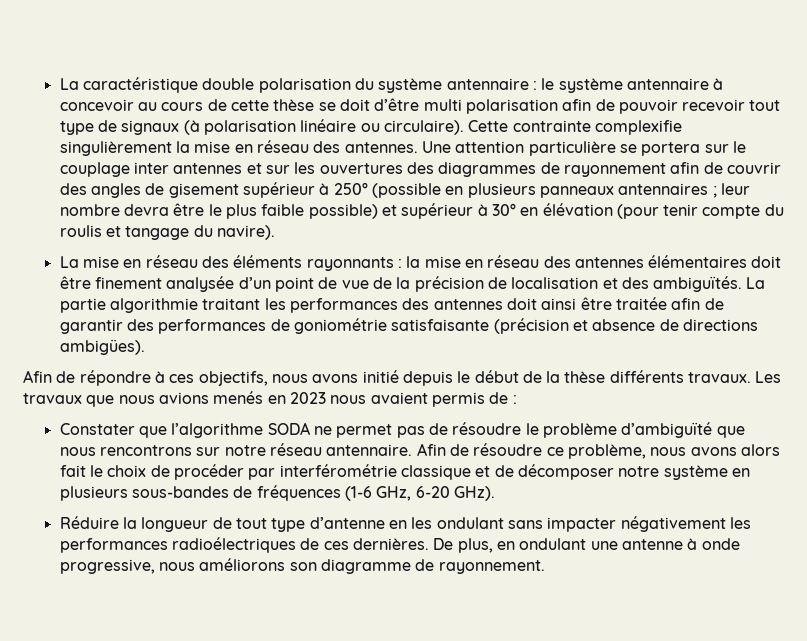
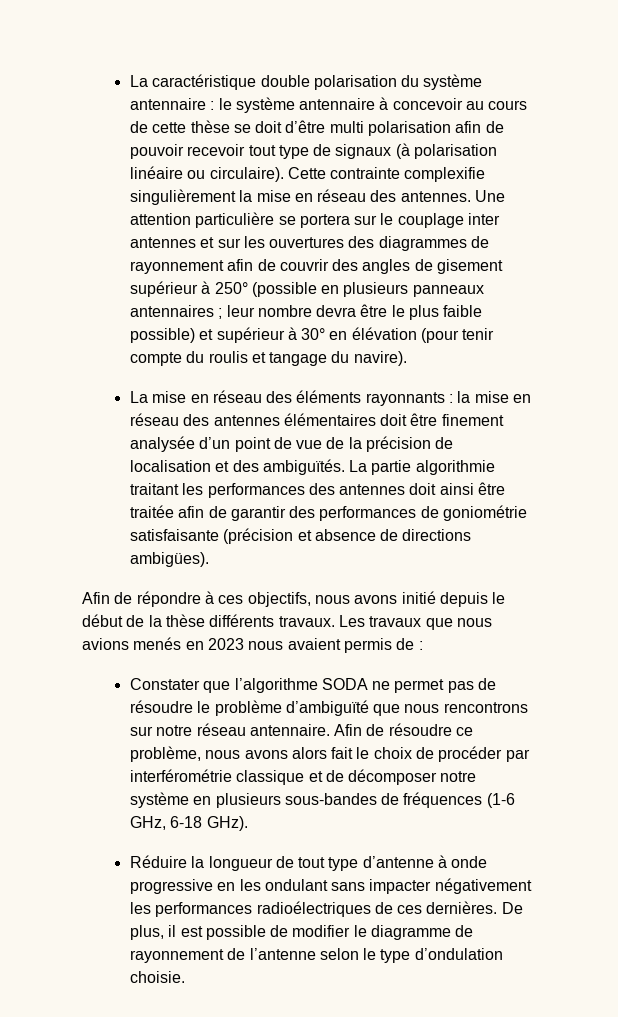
- Afin de résoudre ce problème, nous avons alors fait le choix de procéder par interférométrie classique et de décomposer notre système en plusieurs sous-bandes de fréquences (1-6 GHz, 6-20 GHz).
+ Afin de résoudre ce problème, nous avons alors fait le choix de procéder par interférométrie classique et de décomposer notre système en plusieurs sous-bandes de fréquences (1-6 GHz, 6-18 GHz).
- Réduire la longueur de tout type d’antenne en les ondulant sans impacter négativement les performances radioélectriques de ces dernières.
+ Réduire la longueur de tout type d’antenne à onde progressive en les ondulant sans impacter négativement les performances radioélectriques de ces dernières.
- De plus, en ondulant une antenne à onde progressive, nous améliorons son diagramme de rayonnement.
+ De plus, il est possible de modifier le diagramme de rayonnement de l’antenne selon le type d’ondulation choisie.

